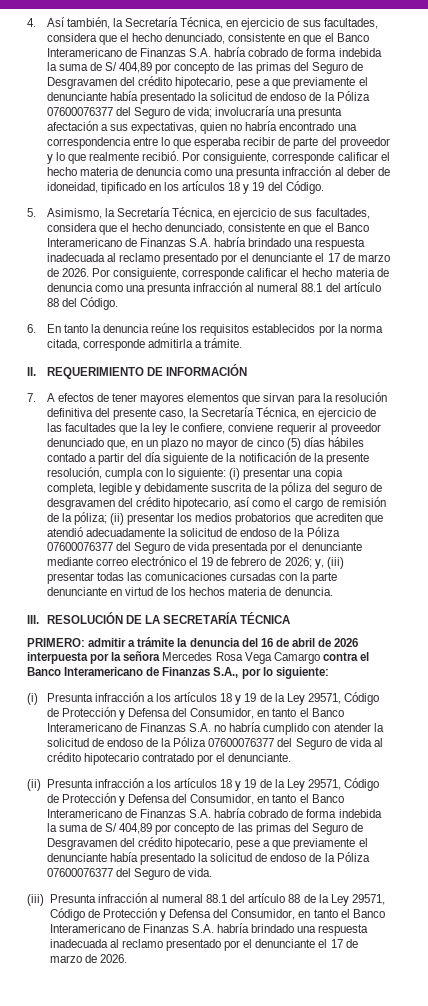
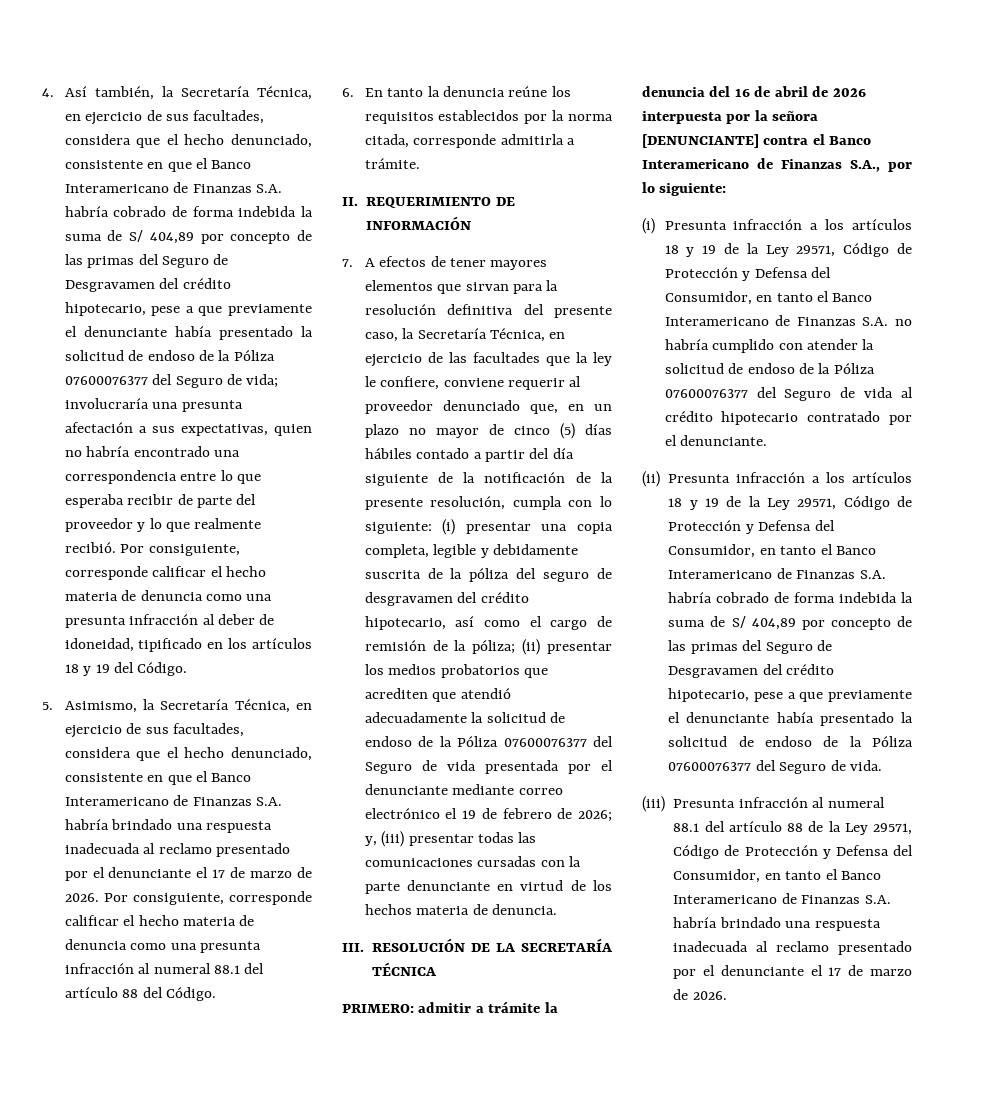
- PRIMERO: admitir a trámite la denuncia del 16 de abril de 2026 interpuesta por la señora Mercedes Rosa Vega Camargo contra el Banco Interamericano de Finanzas S.A., por lo siguiente:
+ PRIMERO: admitir a trámite la denuncia del 16 de abril de 2026 interpuesta por la señora [DENUNCIANTE] contra el Banco Interamericano de Finanzas S.A., por lo siguiente:

